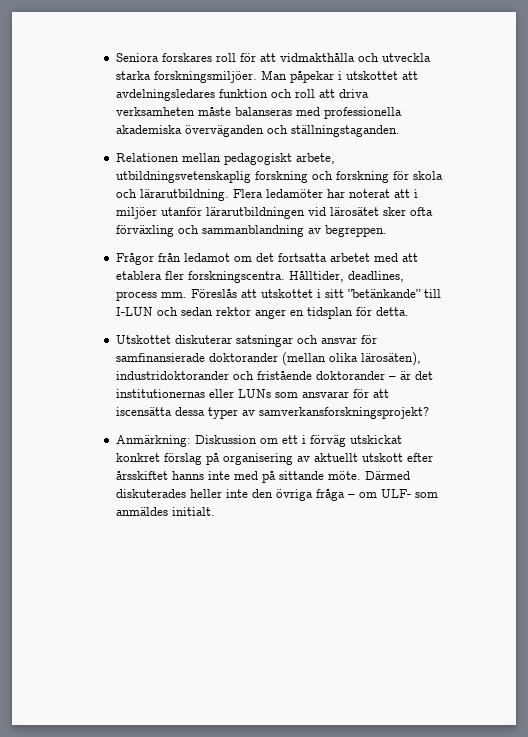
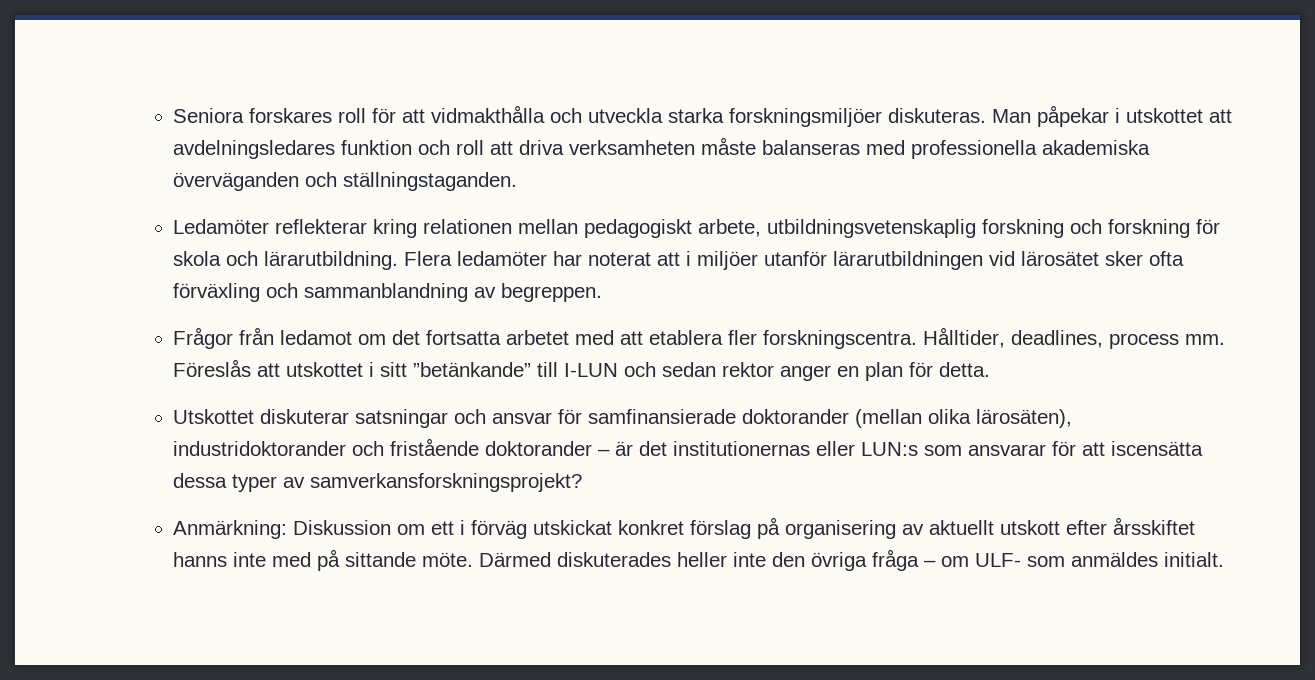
- Seniora forskares roll för att vidmakthålla och utveckla starka forskningsmiljöer.
+ Seniora forskares roll för att vidmakthålla och utveckla starka forskningsmiljöer diskuteras.
- Relationen mellan pedagogiskt arbete, utbildningsvetenskaplig forskning och forskning för skola och lärarutbildning.
+ Ledamöter reflekterar kring relationen mellan pedagogiskt arbete, utbildningsvetenskaplig forskning och forskning för skola och lärarutbildning.
- Föreslås att utskottet i sitt ”betänkande” till I-LUN och sedan rektor anger en tidsplan för detta.
+ Föreslås att utskottet i sitt ”betänkande” till I-LUN och sedan rektor anger en plan för detta.
- Utskottet diskuterar satsningar och ansvar för samfinansierade doktorander (mellan olika lärosäten), industridoktorander och fristående doktorander – är det institutionernas eller LUNs som ansvarar för att iscensätta dessa typer av samverkansforskningsprojekt?
+ Utskottet diskuterar satsningar och ansvar för samfinansierade doktorander (mellan olika lärosäten), industridoktorander och fristående doktorander – är det institutionernas eller LUN:s som ansvarar för att iscensätta dessa typer av samverkansforskningsprojekt?

